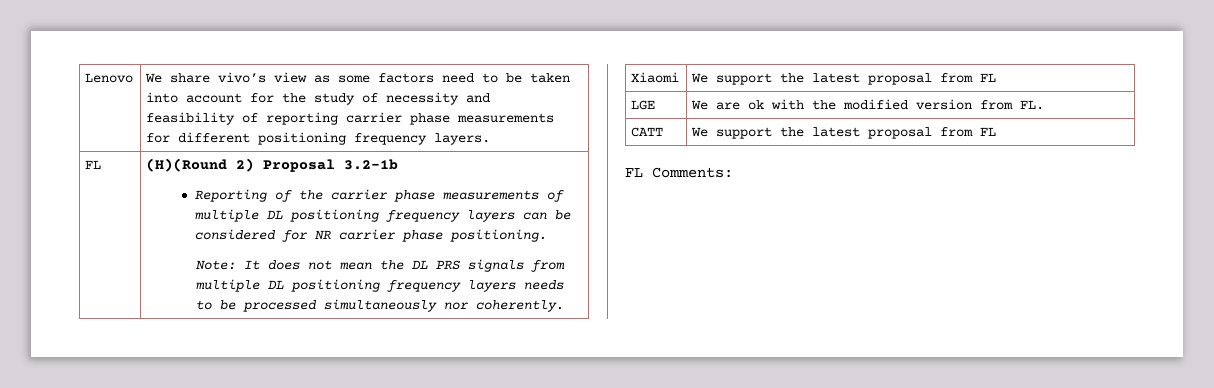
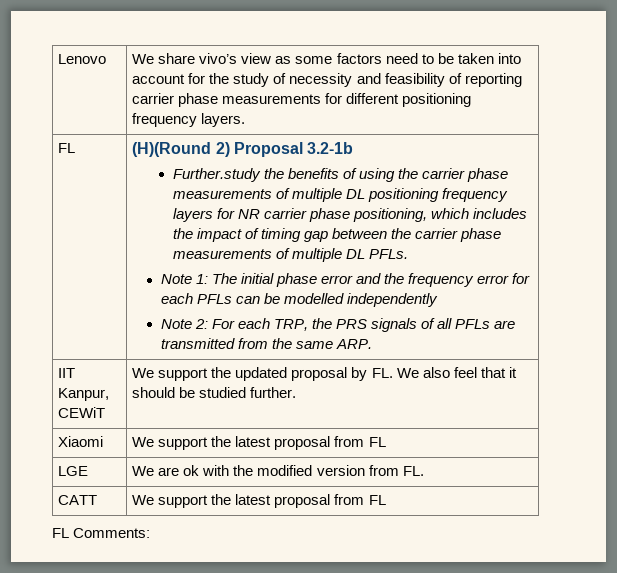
- Reporting of the carrier phase measurements of multiple DL positioning frequency layers can be considered for NR carrier phase positioning.
- Note: It does not mean the DL PRS signals from multiple DL positioning frequency layers needs to be processed simultaneously nor coherently.
+ Further.study the benefits of using the carrier phase measurements of multiple DL positioning frequency layers for NR carrier phase positioning, which includes the impact of timing gap between the carrier phase measurements of multiple DL PFLs.
+ Note 1: The initial phase error and the frequency error for each PFLs can be modelled independently
+ Note 2: For each TRP, the PRS signals of all PFLs are transmitted from the same ARP.
+ IIT Kanpur, CEWiT | We support the updated proposal by FL. We also feel that it should be studied further.

